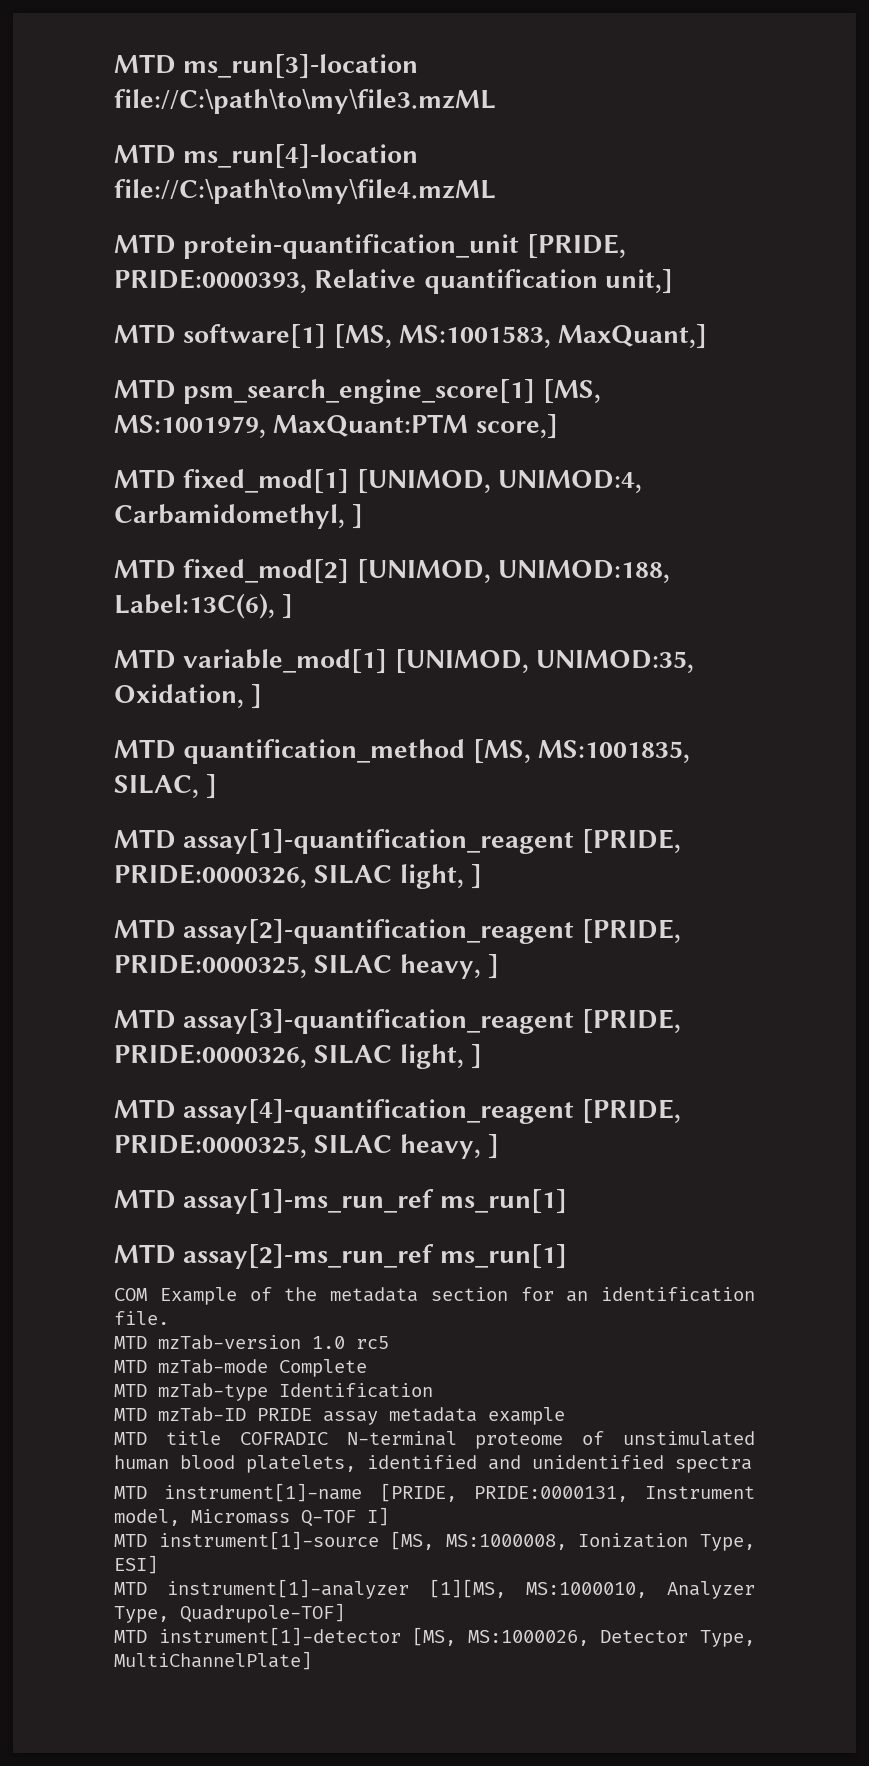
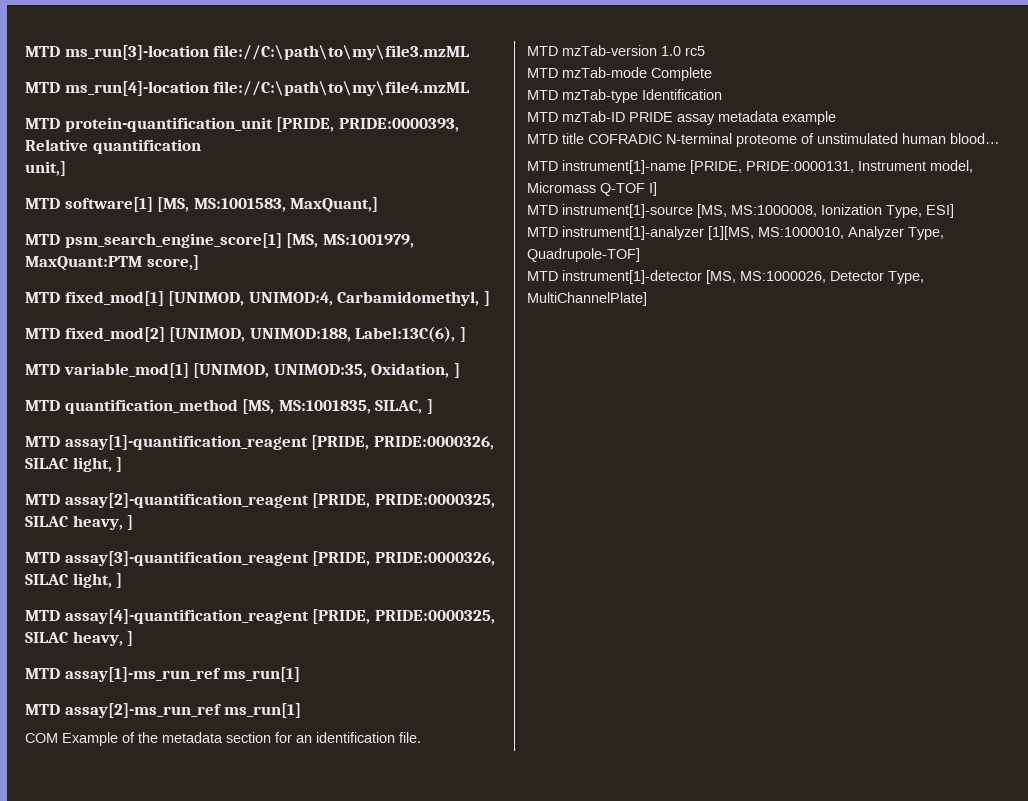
- MTD protein-quantification_unit [PRIDE, PRIDE:0000393, Relative quantification unit,]
+ MTD protein-quantification_unit [PRIDE, PRIDE:0000393, Relative quantification
+ unit,]
- MTD title COFRADIC N-terminal proteome of unstimulated human blood platelets, identified and unidentified spectra
+ MTD title COFRADIC N-terminal proteome of unstimulated human blood…

